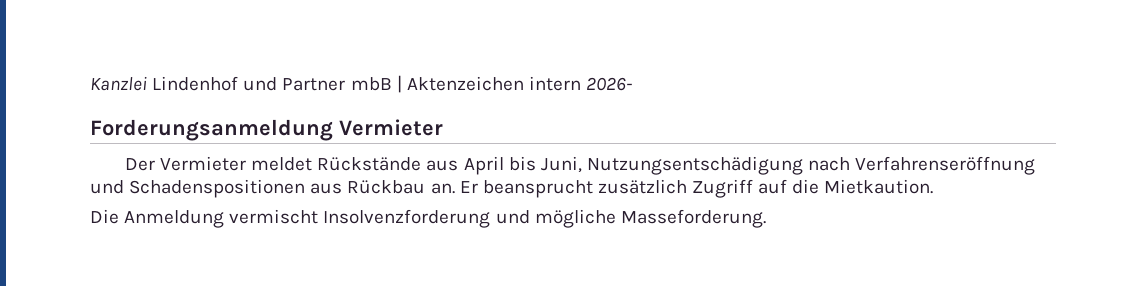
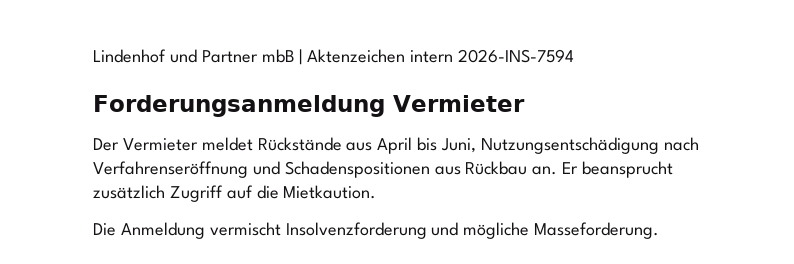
- Kanzlei Lindenhof und Partner mbB | Aktenzeichen intern 2026-
+ Lindenhof und Partner mbB | Aktenzeichen intern 2026-INS-7594

